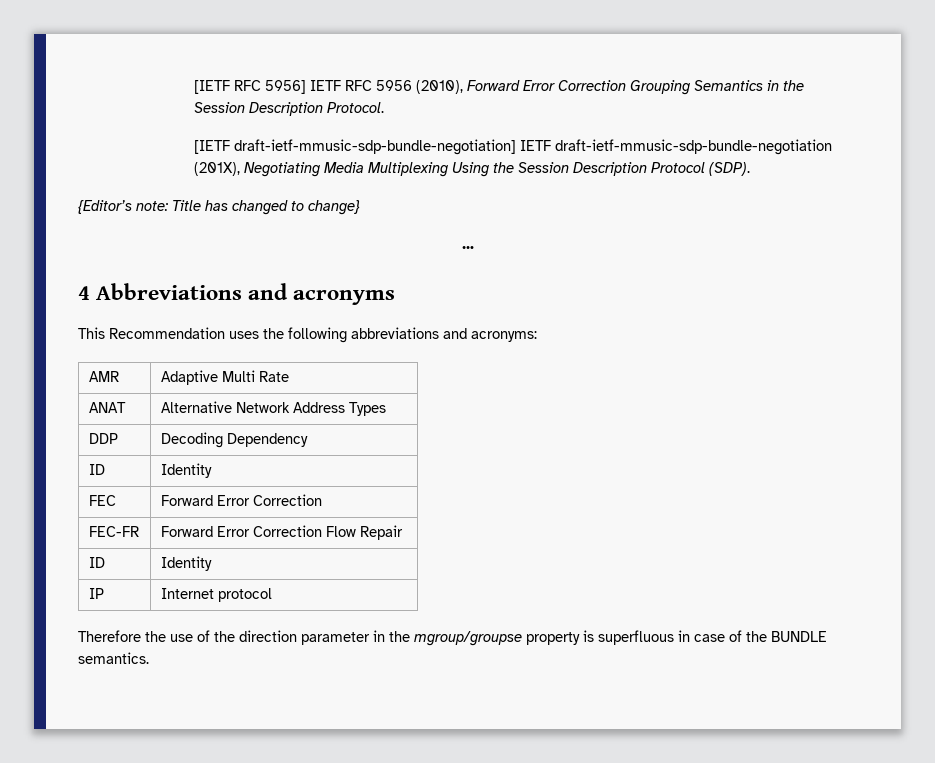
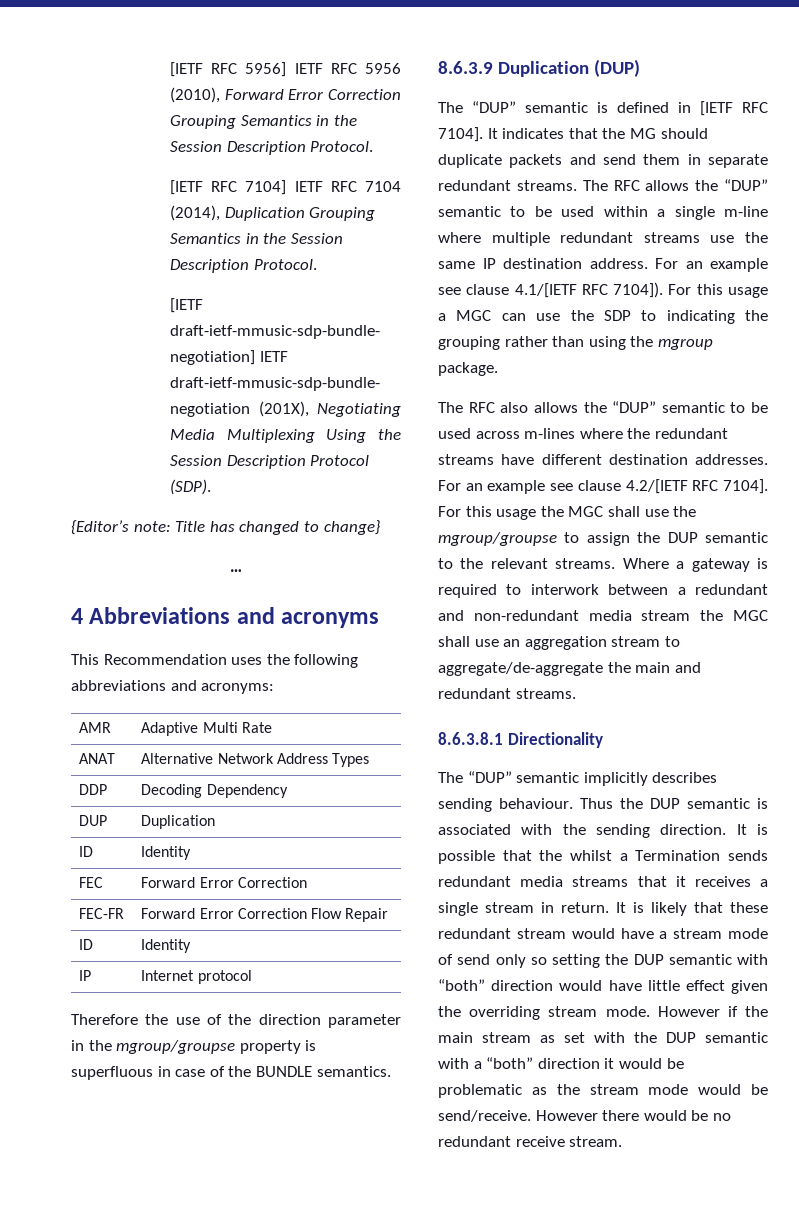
+ [IETF RFC 7104] IETF RFC 7104 (2014), Duplication Grouping Semantics in the Session Description Protocol.
+ DUP | Duplication
+ 8.6.3.9 Duplication (DUP)
+ The “DUP” semantic is defined in [IETF RFC 7104]. It indicates that the MG should duplicate packets and send them in separate redundant streams. The RFC allows the “DUP” semantic to be used within a single m-line where multiple redundant streams use the same IP destination address. For an example see clause 4.1/[IETF RFC 7104]). For this usage a MGC can use the SDP to indicating the grouping rather than using the mgroup package.
+ The RFC also allows the “DUP” semantic to be used across m-lines where the redundant streams have different destination addresses. For an example see clause 4.2/[IETF RFC 7104]. For this usage the MGC shall use the mgroup/groupse to assign the DUP semantic to the relevant streams. Where a gateway is required to interwork between a redundant and non-redundant media stream the MGC shall use an aggregation stream to aggregate/de-aggregate the main and redundant streams.
+ 8.6.3.8.1 Directionality
+ The “DUP” semantic implicitly describes sending behaviour. Thus the DUP semantic is associated with the sending direction. It is possible that the whilst a Termination sends redundant media streams that it receives a single stream in return. It is likely that these redundant stream would have a stream mode of send only so setting the DUP semantic with “both” direction would have little effect given the overriding stream mode. However if the main stream as set with the DUP semantic with a “both” direction it would be problematic as the stream mode would be send/receive. However there would be no redundant receive stream.

